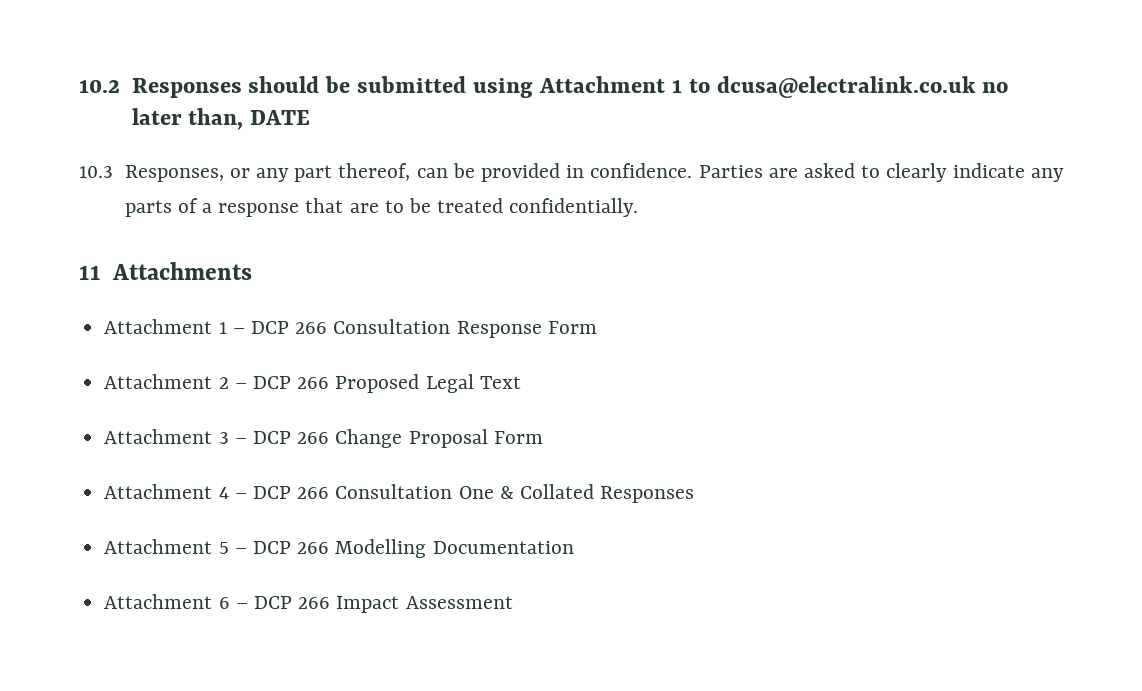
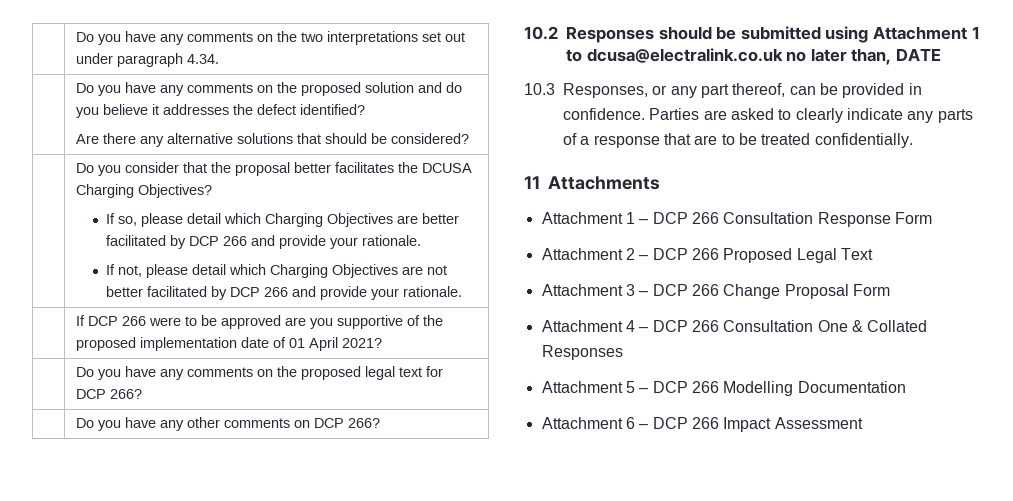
+ | Do you have any comments on the two interpretations set out under paragraph 4.34.
+ | Do you have any comments on the proposed solution and do you believe it addresses the defect identified?
+ Are there any alternative solutions that should be considered?
+ | Do you consider that the proposal better facilitates the DCUSA Charging Objectives?
+ If so, please detail which Charging Objectives are better facilitated by DCP 266 and provide your rationale.
+ If not, please detail which Charging Objectives are not better facilitated by DCP 266 and provide your rationale.
+ | If DCP 266 were to be approved are you supportive of the proposed implementation date of 01 April 2021?
+ | Do you have any comments on the proposed legal text for DCP 266?
+ | Do you have any other comments on DCP 266?

